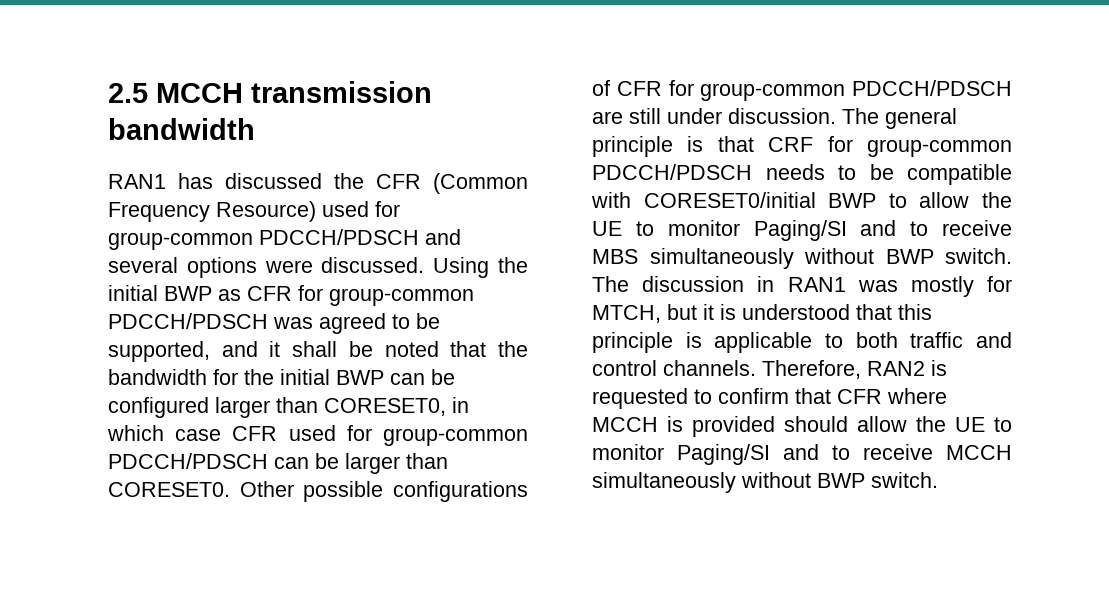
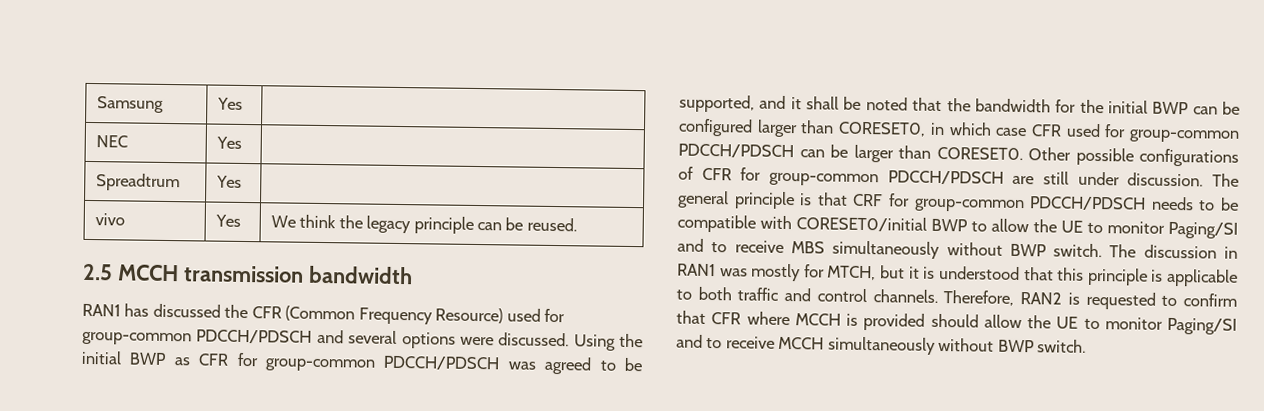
+ Samsung | Yes |
+ NEC | Yes |
+ Spreadtrum | Yes |
+ vivo | Yes | We think the legacy principle can be reused.

